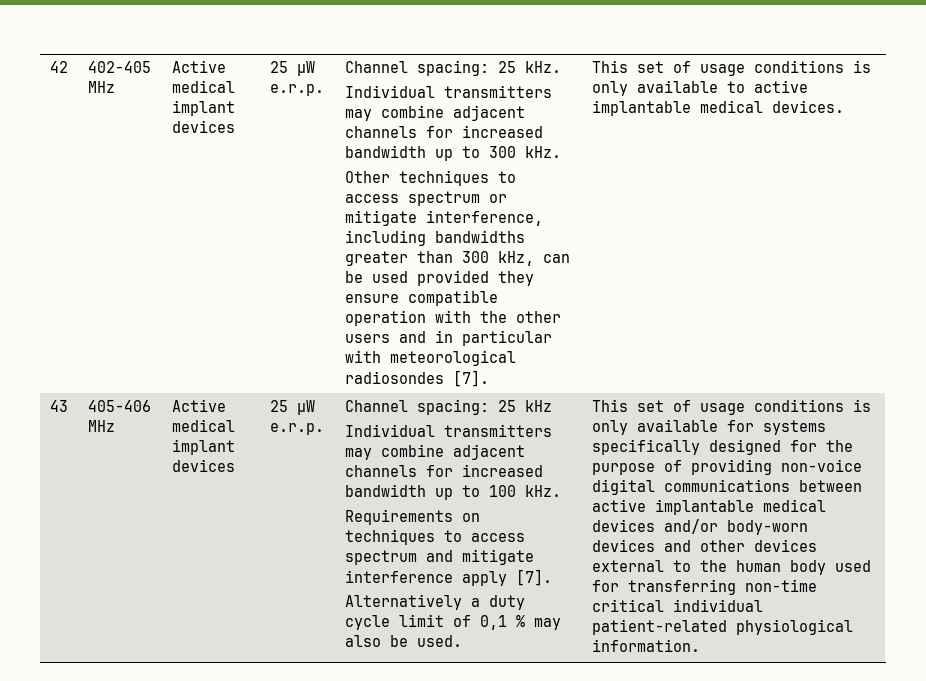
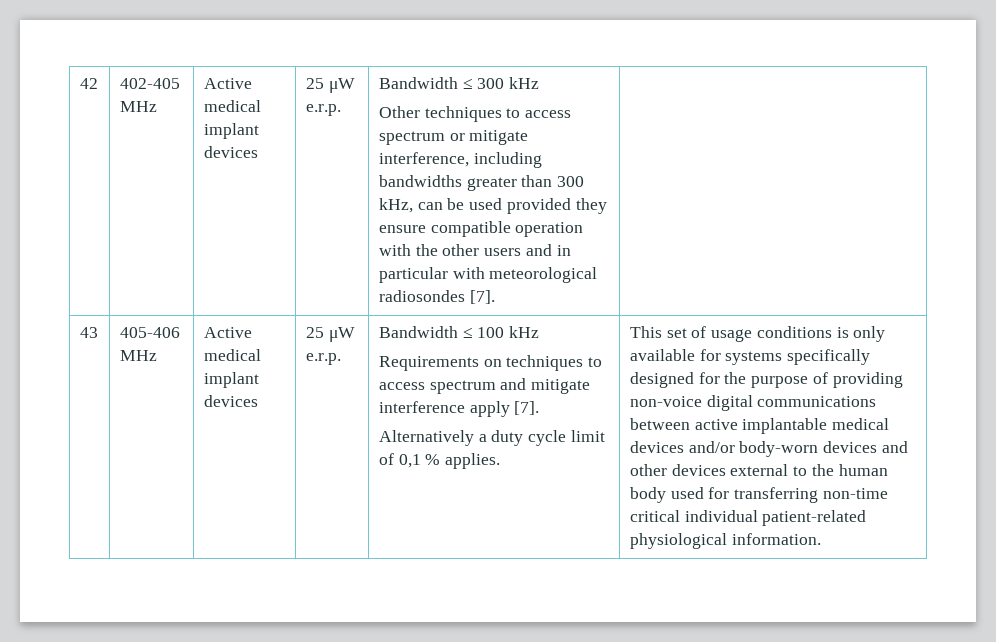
- Channel spacing: 25 kHz.
- Individual transmitters may combine adjacent channels for increased bandwidth up to 300 kHz.
+ Bandwidth ≤ 300 kHz
- This set of usage conditions is only available to active implantable medical devices.
- Channel spacing: 25 kHz
- Individual transmitters may combine adjacent channels for increased bandwidth up to 100 kHz.
+ Bandwidth ≤ 100 kHz
- Alternatively a duty cycle limit of 0,1 % may also be used.
+ Alternatively a duty cycle limit of 0,1 % applies.

